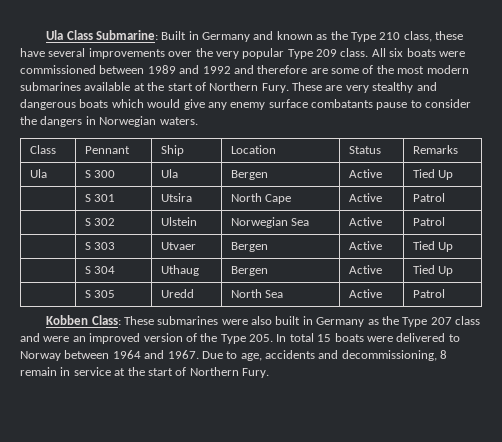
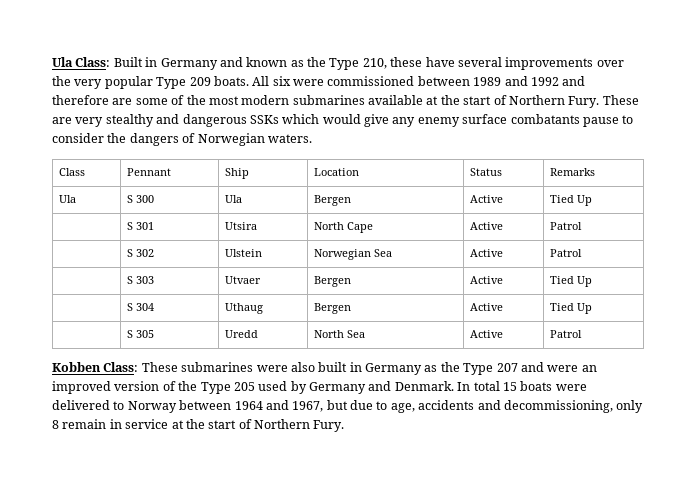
- Ula Class Submarine: Built in Germany and known as the Type 210 class, these have several improvements over the very popular Type 209 class.
+ Ula Class: Built in Germany and known as the Type 210, these have several improvements over the very popular Type 209 boats.
- All six boats were commissioned between 1989 and 1992 and therefore are some of the most modern submarines available at the start of Northern Fury.
+ All six were commissioned between 1989 and 1992 and therefore are some of the most modern submarines available at the start of Northern Fury.
- These are very stealthy and dangerous boats which would give any enemy surface combatants pause to consider the dangers in Norwegian waters.
+ These are very stealthy and dangerous SSKs which would give any enemy surface combatants pause to consider the dangers of Norwegian waters.
- Kobben Class: These submarines were also built in Germany as the Type 207 class and were an improved version of the Type 205. In total 15 boats were delivered to Norway between 1964 and 1967. Due to age, accidents and decommissioning, 8 remain in service at the start of Northern Fury.
+ Kobben Class: These submarines were also built in Germany as the Type 207 and were an improved version of the Type 205 used by Germany and Denmark. In total 15 boats were delivered to Norway between 1964 and 1967, but due to age, accidents and decommissioning, only 8 remain in service at the start of Northern Fury.

